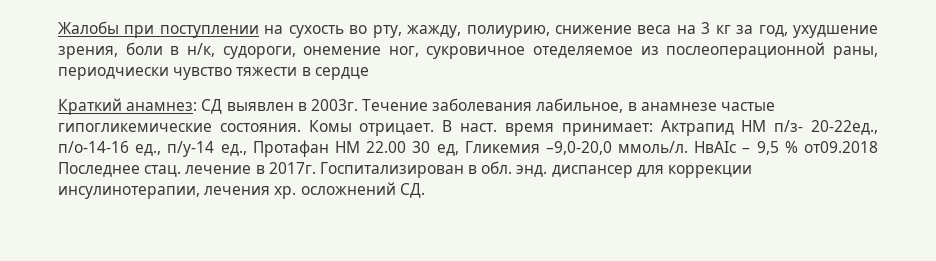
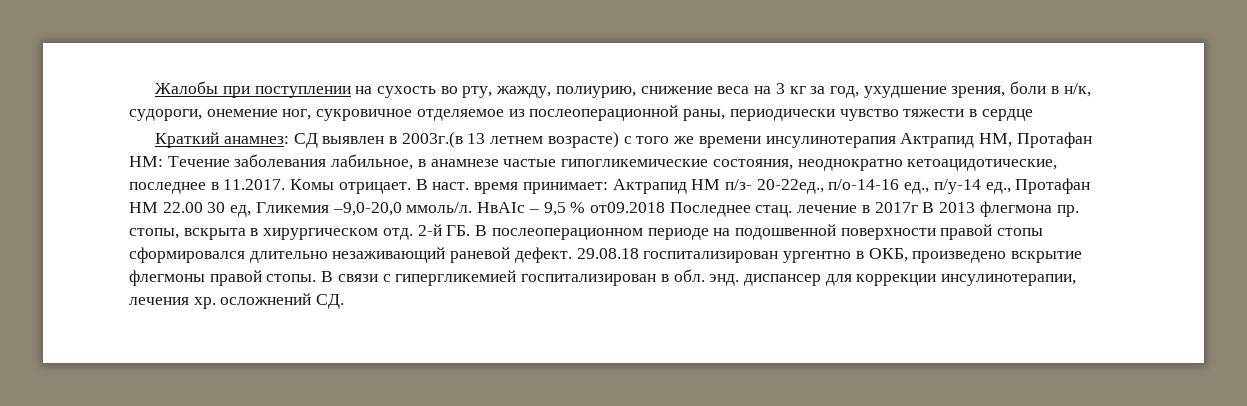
- Жалобы при поступлении на сухость во рту, жажду, полиурию, снижение веса на 3 кг за год, ухудшение зрения, боли в н/к, судороги, онемение ног, сукровичное отеделяемое из послеоперационной раны, периодчиески чувство тяжести в сердце
+ Жалобы при поступлении на сухость во рту, жажду, полиурию, снижение веса на 3 кг за год, ухудшение зрения, боли в н/к, судороги, онемение ног, сукровичное отделяемое из послеоперационной раны, периодически чувство тяжести в сердце
- Краткий анамнез: СД выявлен в 2003г. Течение заболевания лабильное, в анамнезе частые гипогликемические состояния. Комы отрицает.
+ Краткий анамнез: СД выявлен в 2003г.(в 13 летнем возрасте) с того же времени инсулинотерапия Актрапид НМ, Протафан НМ: Течение заболевания лабильное, в анамнезе частые гипогликемические состояния, неоднократно кетоацидотические, последнее в 11.2017. Комы отрицает.
- НвАIс – 9,5 % от09.2018 Последнее стац. лечение в 2017г. Госпитализирован в обл. энд. диспансер для коррекции инсулинотерапии, лечения хр. осложнений СД.
+ НвАIс – 9,5 % от09.2018 Последнее стац. лечение в 2017г В 2013 флегмона пр. стопы, вскрыта в хирургическом отд. 2-й ГБ. В послеоперационном периоде на подошвенной поверхности правой стопы сформировался длительно незаживающий раневой дефект. 29.08.18 госпитализирован ургентно в ОКБ, произведено вскрытие флегмоны правой стопы. В связи с гипергликемией госпитализирован в обл. энд. диспансер для коррекции инсулинотерапии, лечения хр. осложнений СД.

